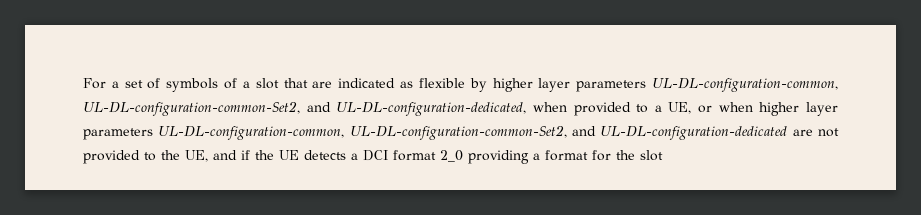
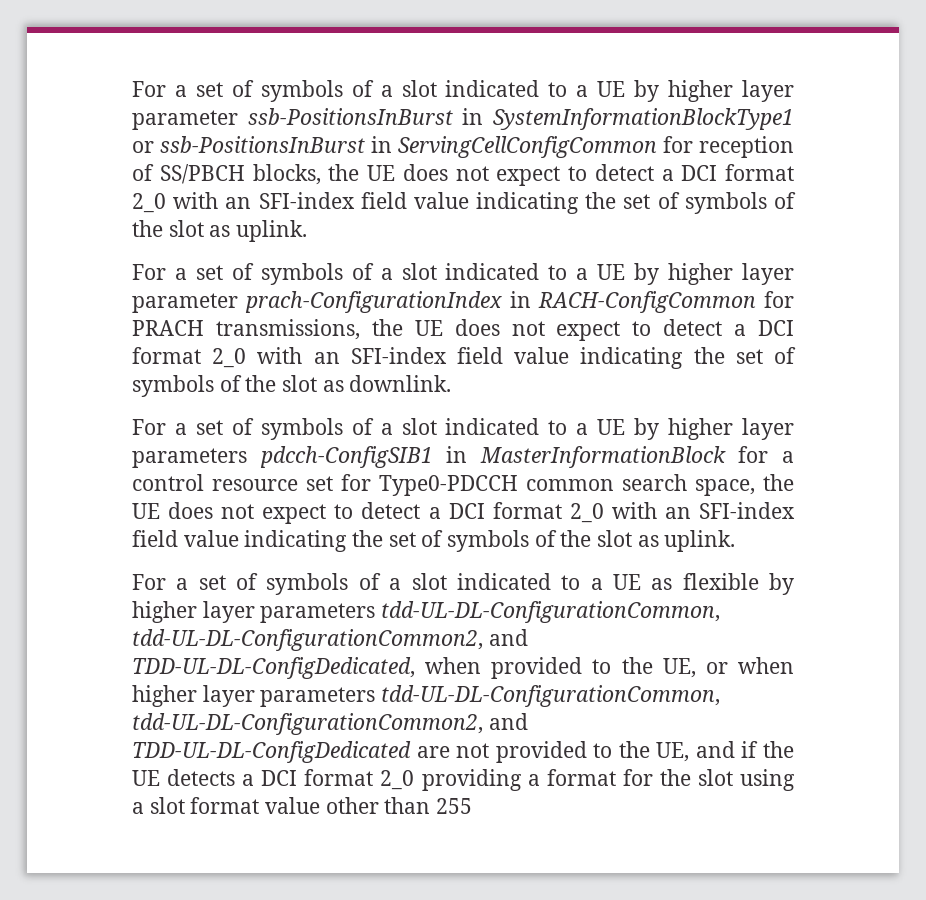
- For a set of symbols of a slot that are indicated as flexible by higher layer parameters UL-DL-configuration-common, UL-DL-configuration-common-Set2, and UL-DL-configuration-dedicated, when provided to a UE, or when higher layer parameters UL-DL-configuration-common, UL-DL-configuration-common-Set2, and UL-DL-configuration-dedicated are not provided to the UE, and if the UE detects a DCI format 2_0 providing a format for the slot
+ For a set of symbols of a slot indicated to a UE by higher layer parameter ssb-PositionsInBurst in SystemInformationBlockType1 or ssb-PositionsInBurst in ServingCellConfigCommon for reception of SS/PBCH blocks, the UE does not expect to detect a DCI format 2_0 with an SFI-index field value indicating the set of symbols of the slot as uplink.
+ For a set of symbols of a slot indicated to a UE by higher layer parameter prach-ConfigurationIndex in RACH-ConfigCommon for PRACH transmissions, the UE does not expect to detect a DCI format 2_0 with an SFI-index field value indicating the set of symbols of the slot as downlink.
+ For a set of symbols of a slot indicated to a UE by higher layer parameters pdcch-ConfigSIB1 in MasterInformationBlock for a control resource set for Type0-PDCCH common search space, the UE does not expect to detect a DCI format 2_0 with an SFI-index field value indicating the set of symbols of the slot as uplink.
+ For a set of symbols of a slot indicated to a UE as flexible by higher layer parameters tdd-UL-DL-ConfigurationCommon, tdd-UL-DL-ConfigurationCommon2, and TDD-UL-DL-ConfigDedicated, when provided to the UE, or when higher layer parameters tdd-UL-DL-ConfigurationCommon, tdd-UL-DL-ConfigurationCommon2, and TDD-UL-DL-ConfigDedicated are not provided to the UE, and if the UE detects a DCI format 2_0 providing a format for the slot using a slot format value other than 255

